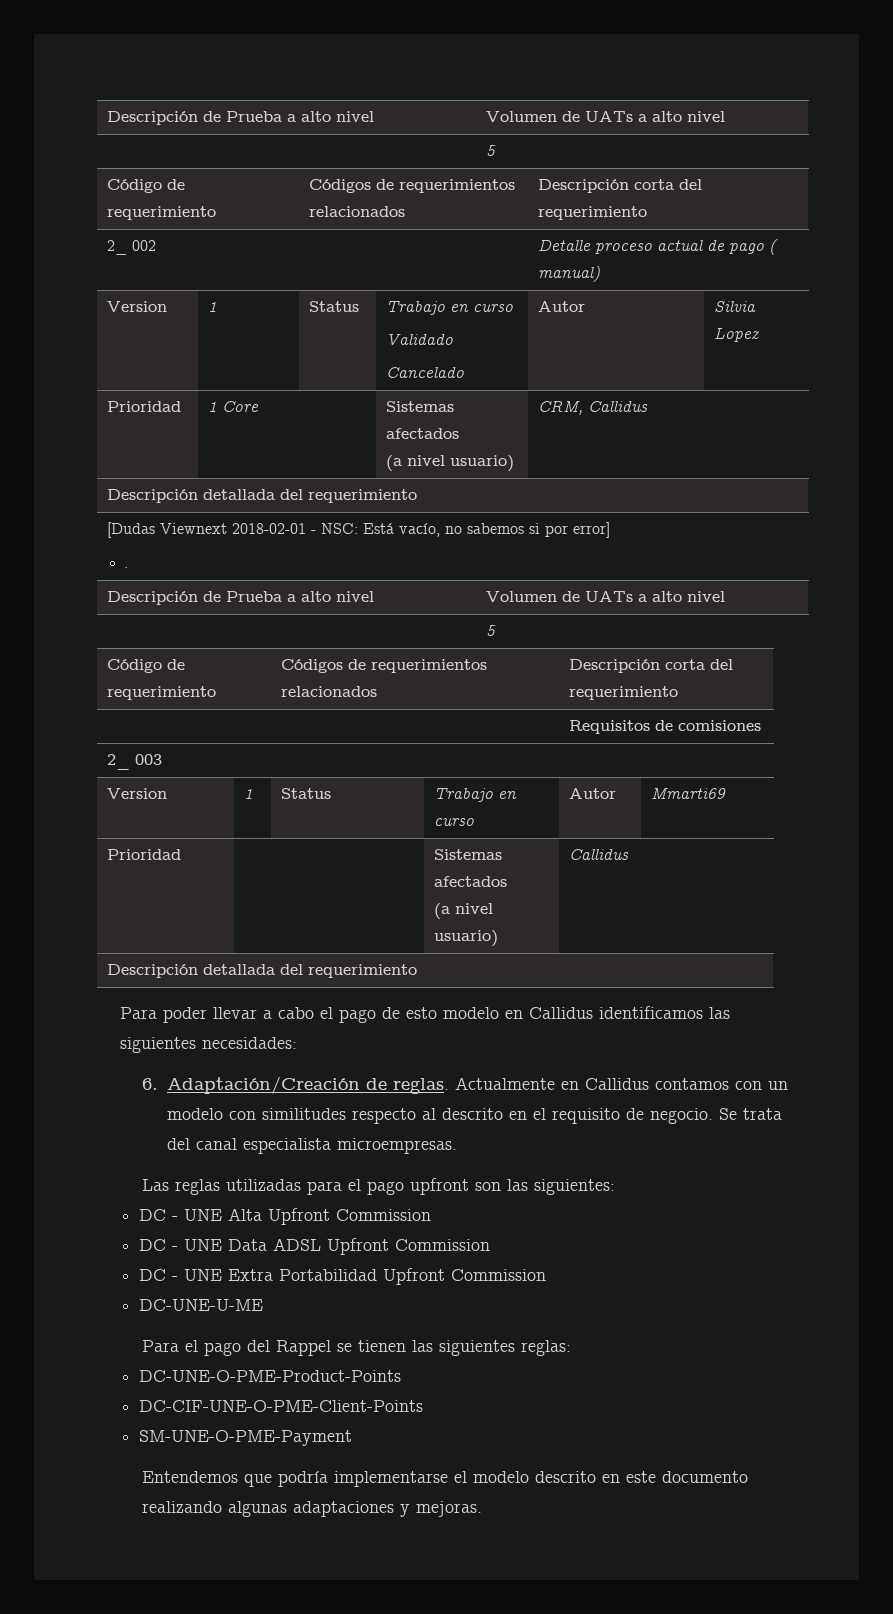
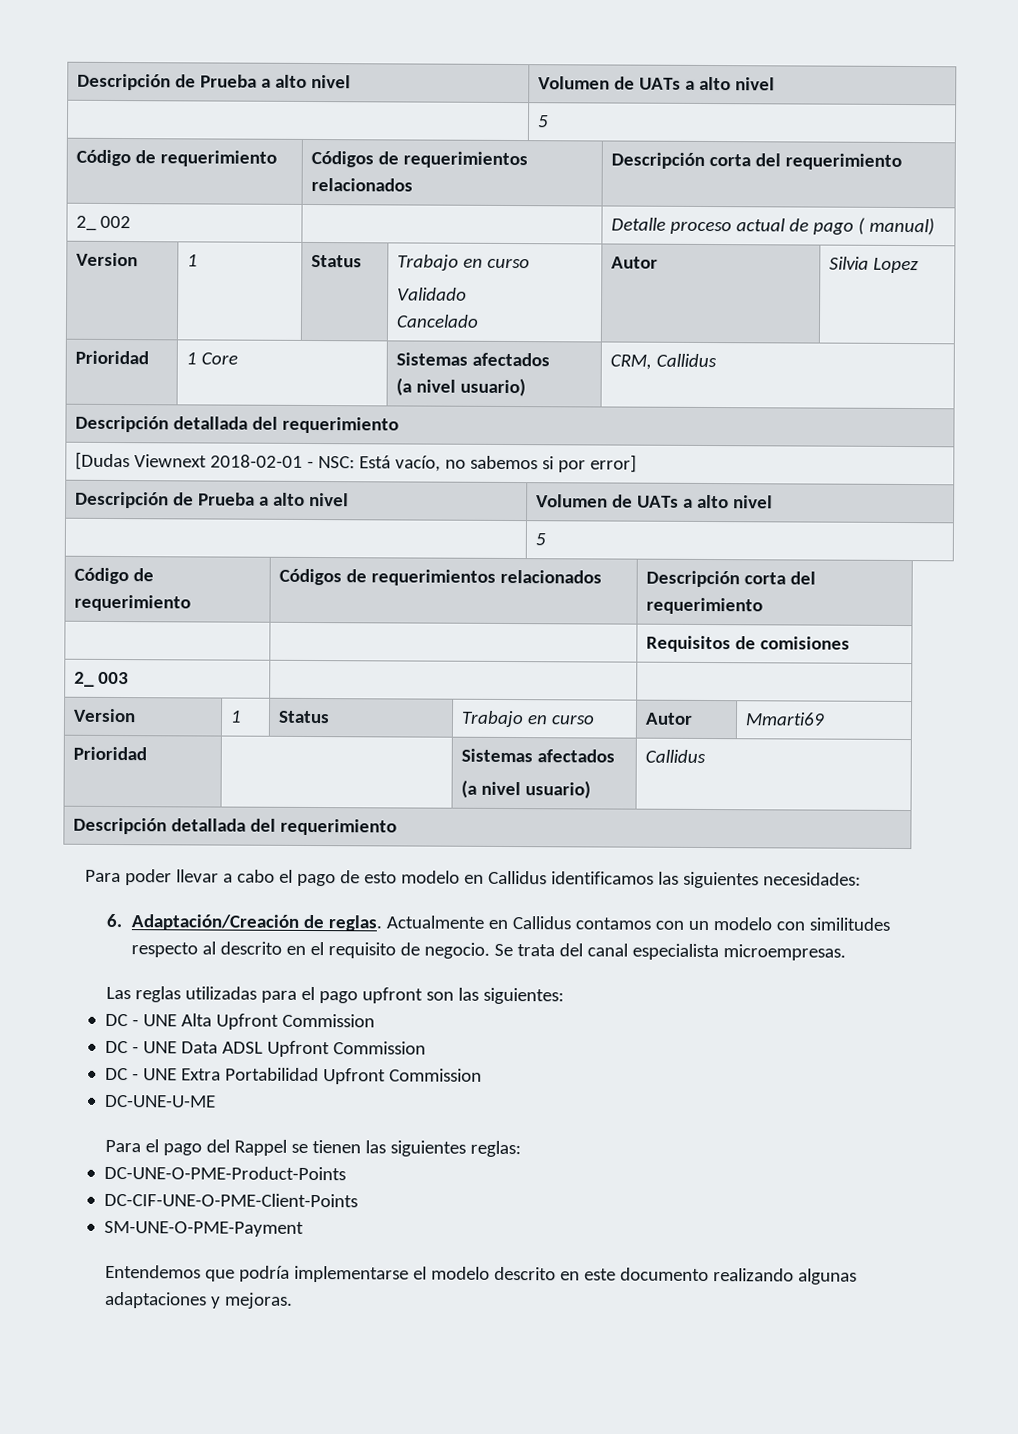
  [Dudas Viewnext 2018-02-01 - NSC: Está vacío, no sabemos si por error]
- .

